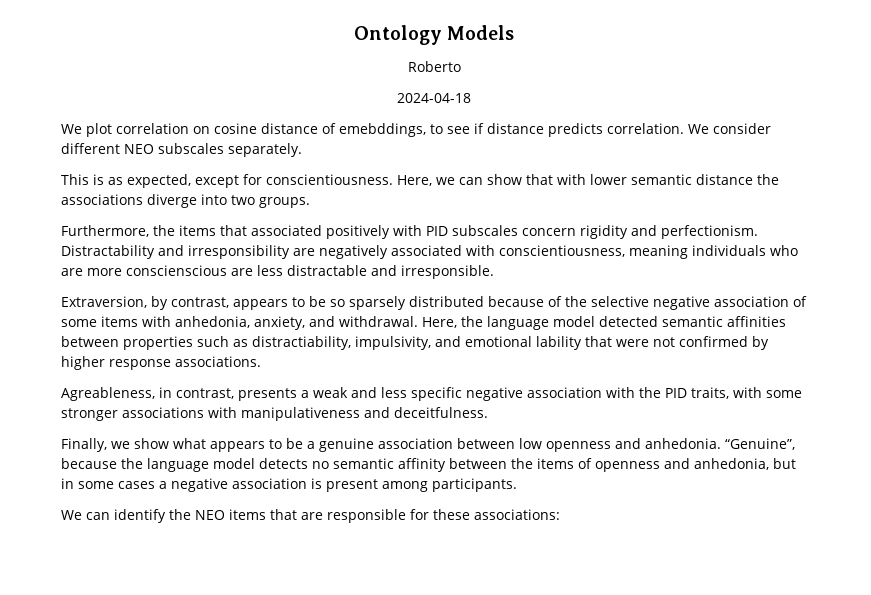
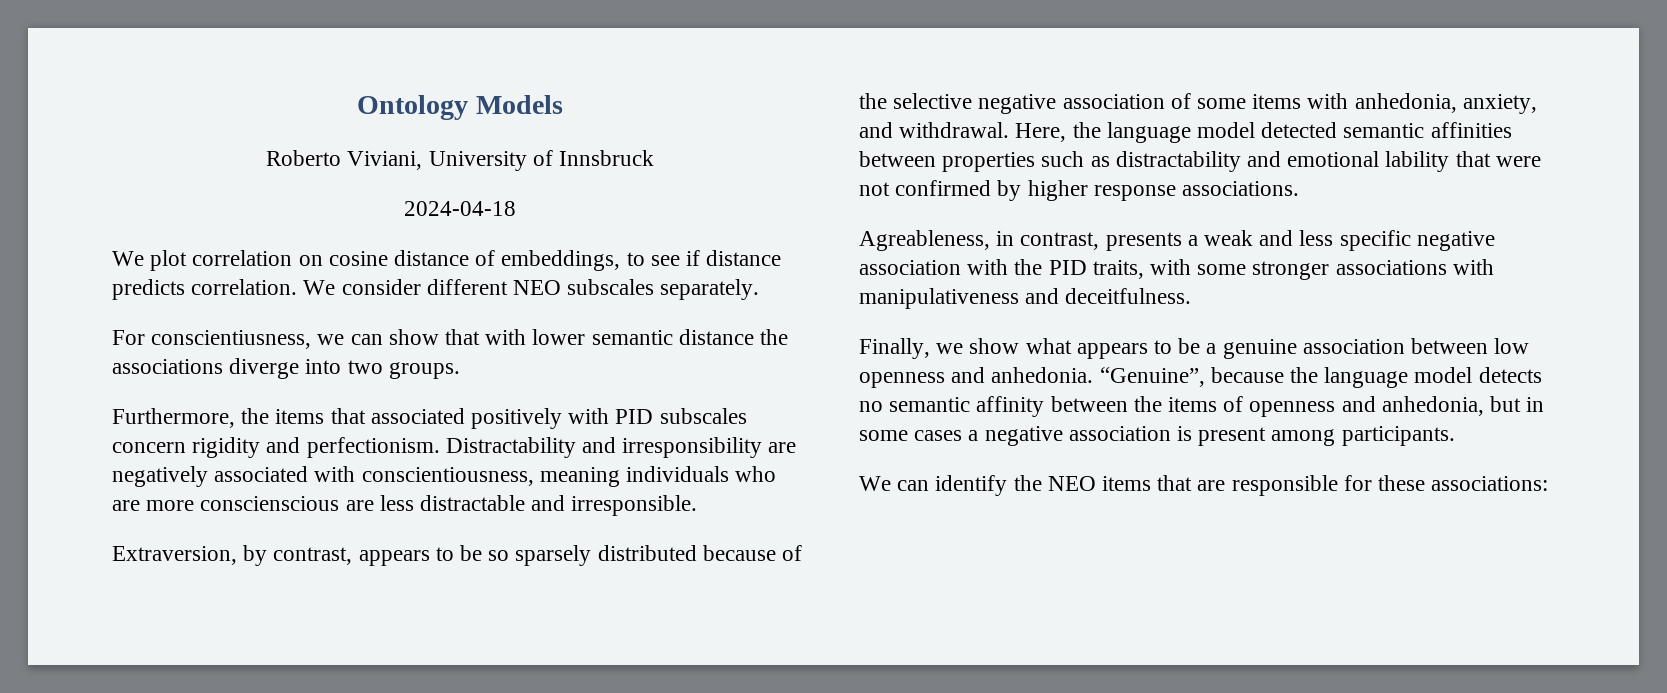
- Roberto
+ Roberto Viviani, University of Innsbruck
- We plot correlation on cosine distance of emebddings, to see if distance predicts correlation.
+ We plot correlation on cosine distance of embeddings, to see if distance predicts correlation.
- This is as expected, except for conscientiousness. Here, we can show that with lower semantic distance the associations diverge into two groups.
+ For conscientiusness, we can show that with lower semantic distance the associations diverge into two groups.
- Here, the language model detected semantic affinities between properties such as distractiability, impulsivity, and emotional lability that were not confirmed by higher response associations.
+ Here, the language model detected semantic affinities between properties such as distractability and emotional lability that were not confirmed by higher response associations.

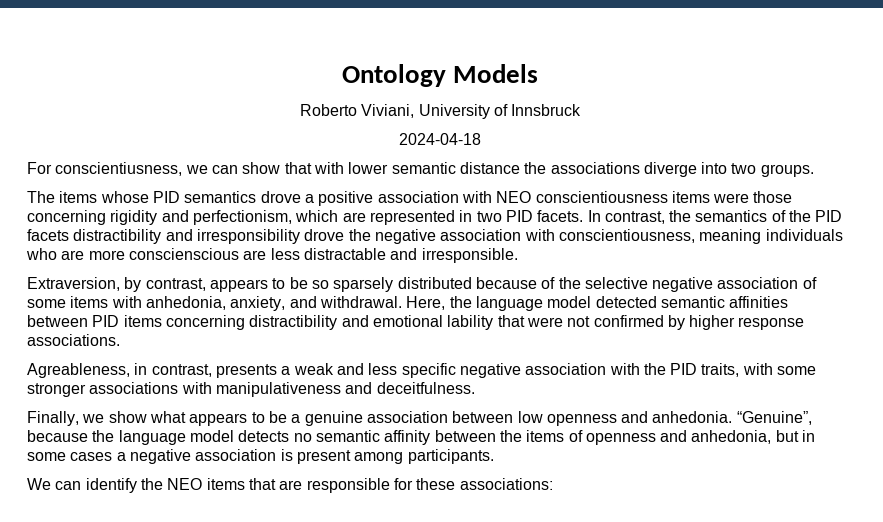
- We plot correlation on cosine distance of embeddings, to see if distance predicts correlation. We consider different NEO subscales separately.
- Furthermore, the items that associated positively with PID subscales concern rigidity and perfectionism. Distractability and irresponsibility are negatively associated with conscientiousness, meaning individuals who are more conscienscious are less distractable and irresponsible.
+ The items whose PID semantics drove a positive association with NEO conscientiousness items were those concerning rigidity and perfectionism, which are represented in two PID facets. In contrast, the semantics of the PID facets distractibility and irresponsibility drove the negative association with conscientiousness, meaning individuals who are more conscienscious are less distractable and irresponsible.
- Here, the language model detected semantic affinities between properties such as distractability and emotional lability that were not confirmed by higher response associations.
+ Here, the language model detected semantic affinities between PID items concerning distractibility and emotional lability that were not confirmed by higher response associations.

